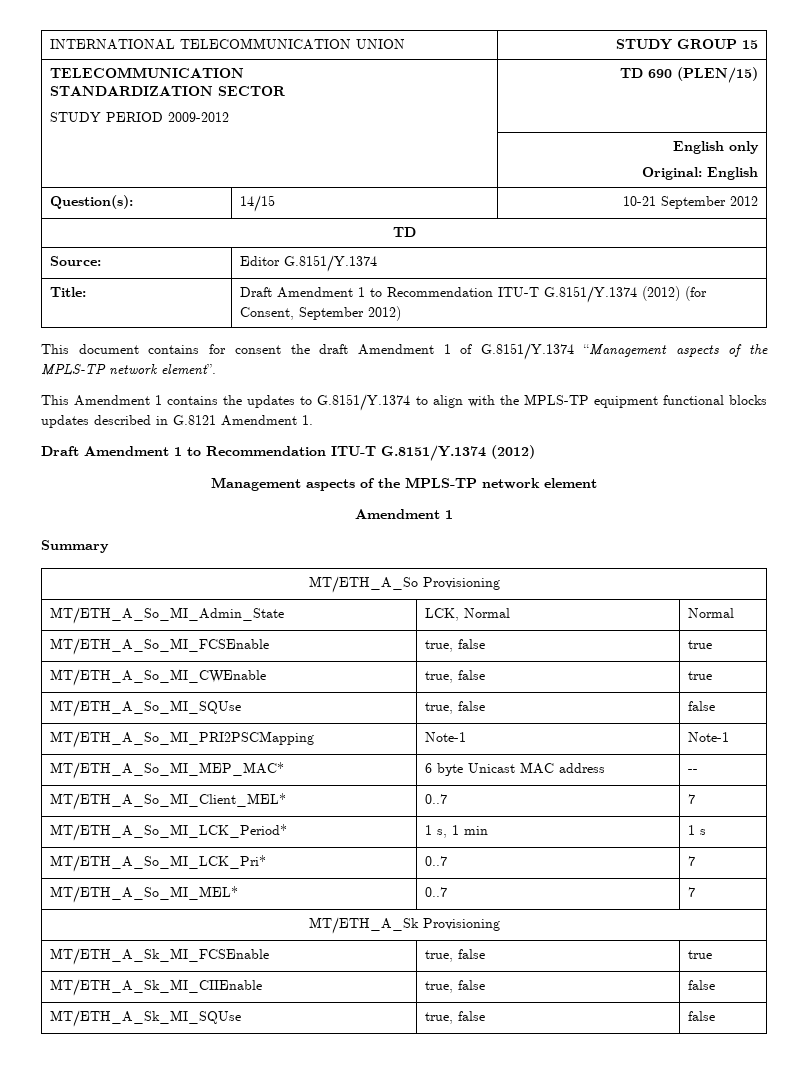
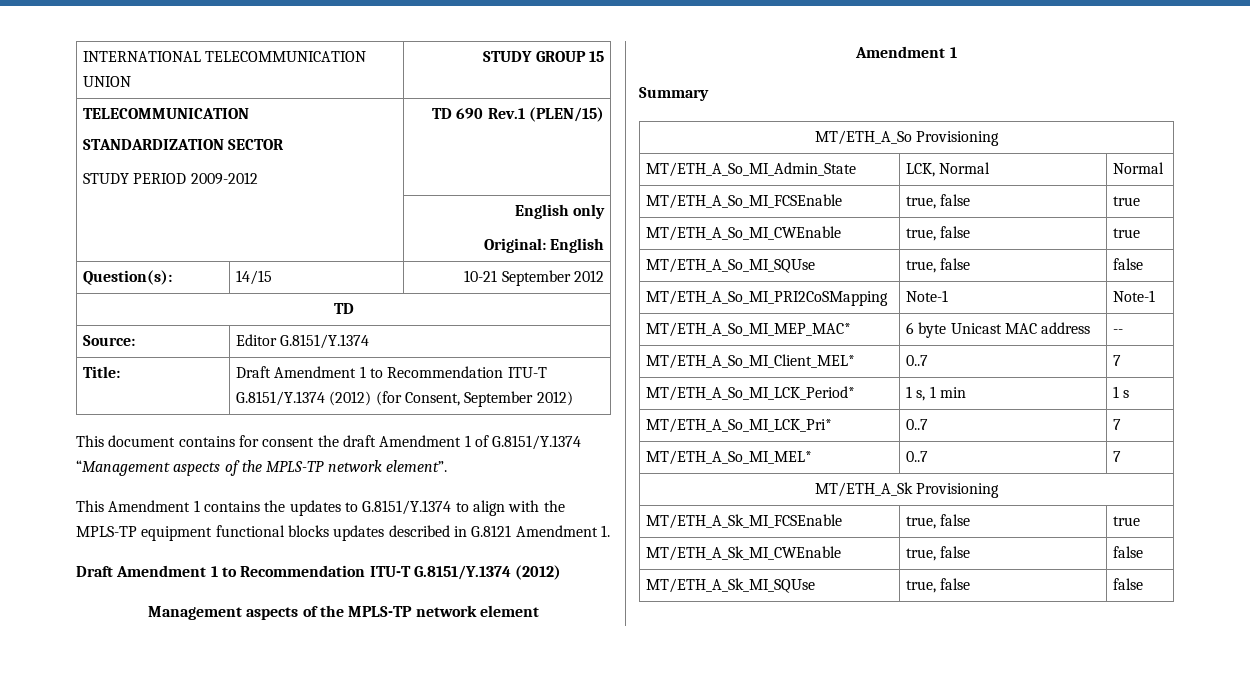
  INTERNATIONAL TELECOMMUNICATION UNION | STUDY GROUP 15
  TELECOMMUNICATION
  STANDARDIZATION SECTOR
- STUDY PERIOD 2009-2012 | TD 690 (PLEN/15)
+ STUDY PERIOD 2009-2012 | TD 690 Rev.1 (PLEN/15)
- MT/ETH_A_So_MI_PRI2PSCMapping | Note-1 | Note-1
+ MT/ETH_A_So_MI_PRI2CoSMapping | Note-1 | Note-1
- MT/ETH_A_Sk_MI_CIIEnable | true, false | false
+ MT/ETH_A_Sk_MI_CWEnable | true, false | false

